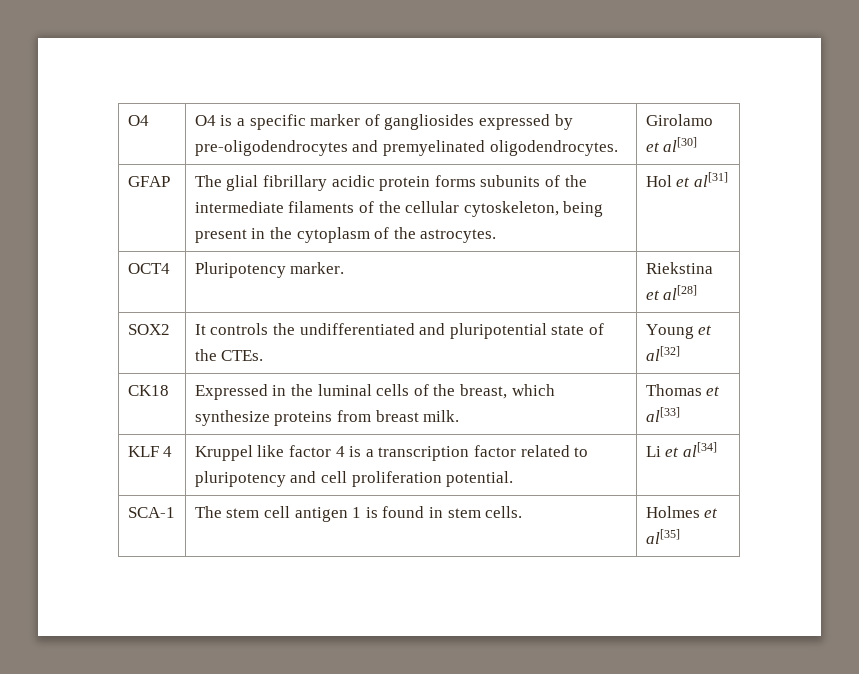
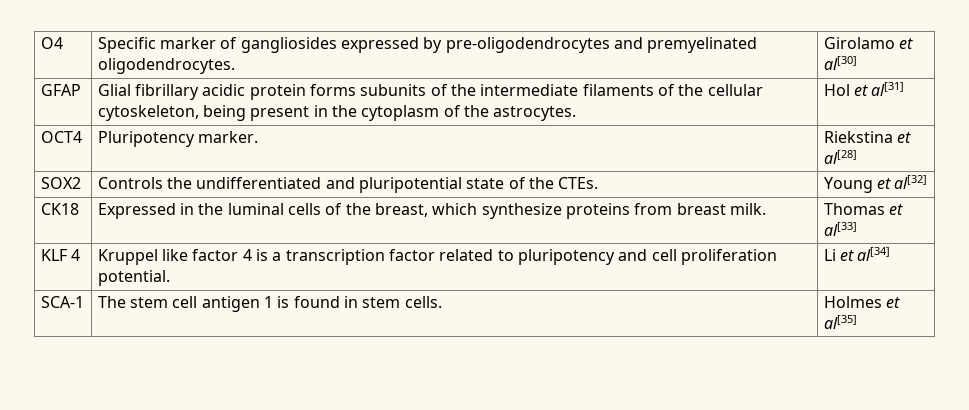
- O4 | O4 is a specific marker of gangliosides expressed by pre-oligodendrocytes and premyelinated oligodendrocytes. | Girolamo et al[30]
+ O4 | Specific marker of gangliosides expressed by pre-oligodendrocytes and premyelinated oligodendrocytes. | Girolamo et al[30]
- GFAP | The glial fibrillary acidic protein forms subunits of the intermediate filaments of the cellular cytoskeleton, being present in the cytoplasm of the astrocytes. | Hol et al[31]
+ GFAP | Glial fibrillary acidic protein forms subunits of the intermediate filaments of the cellular cytoskeleton, being present in the cytoplasm of the astrocytes. | Hol et al[31]
- SOX2 | It controls the undifferentiated and pluripotential state of the CTEs. | Young et al[32]
+ SOX2 | Controls the undifferentiated and pluripotential state of the CTEs. | Young et al[32]

